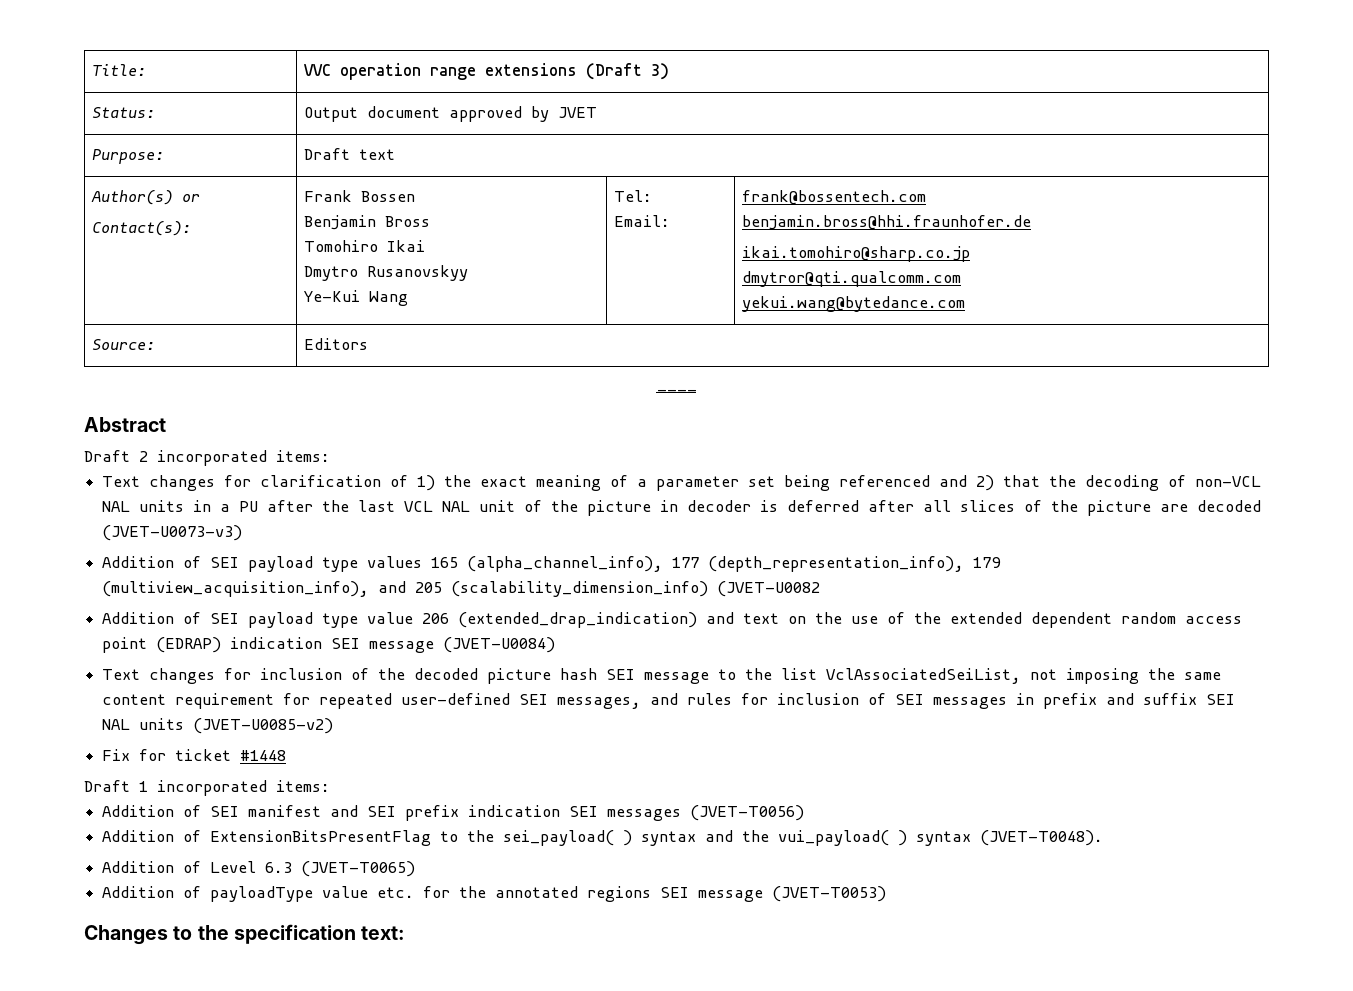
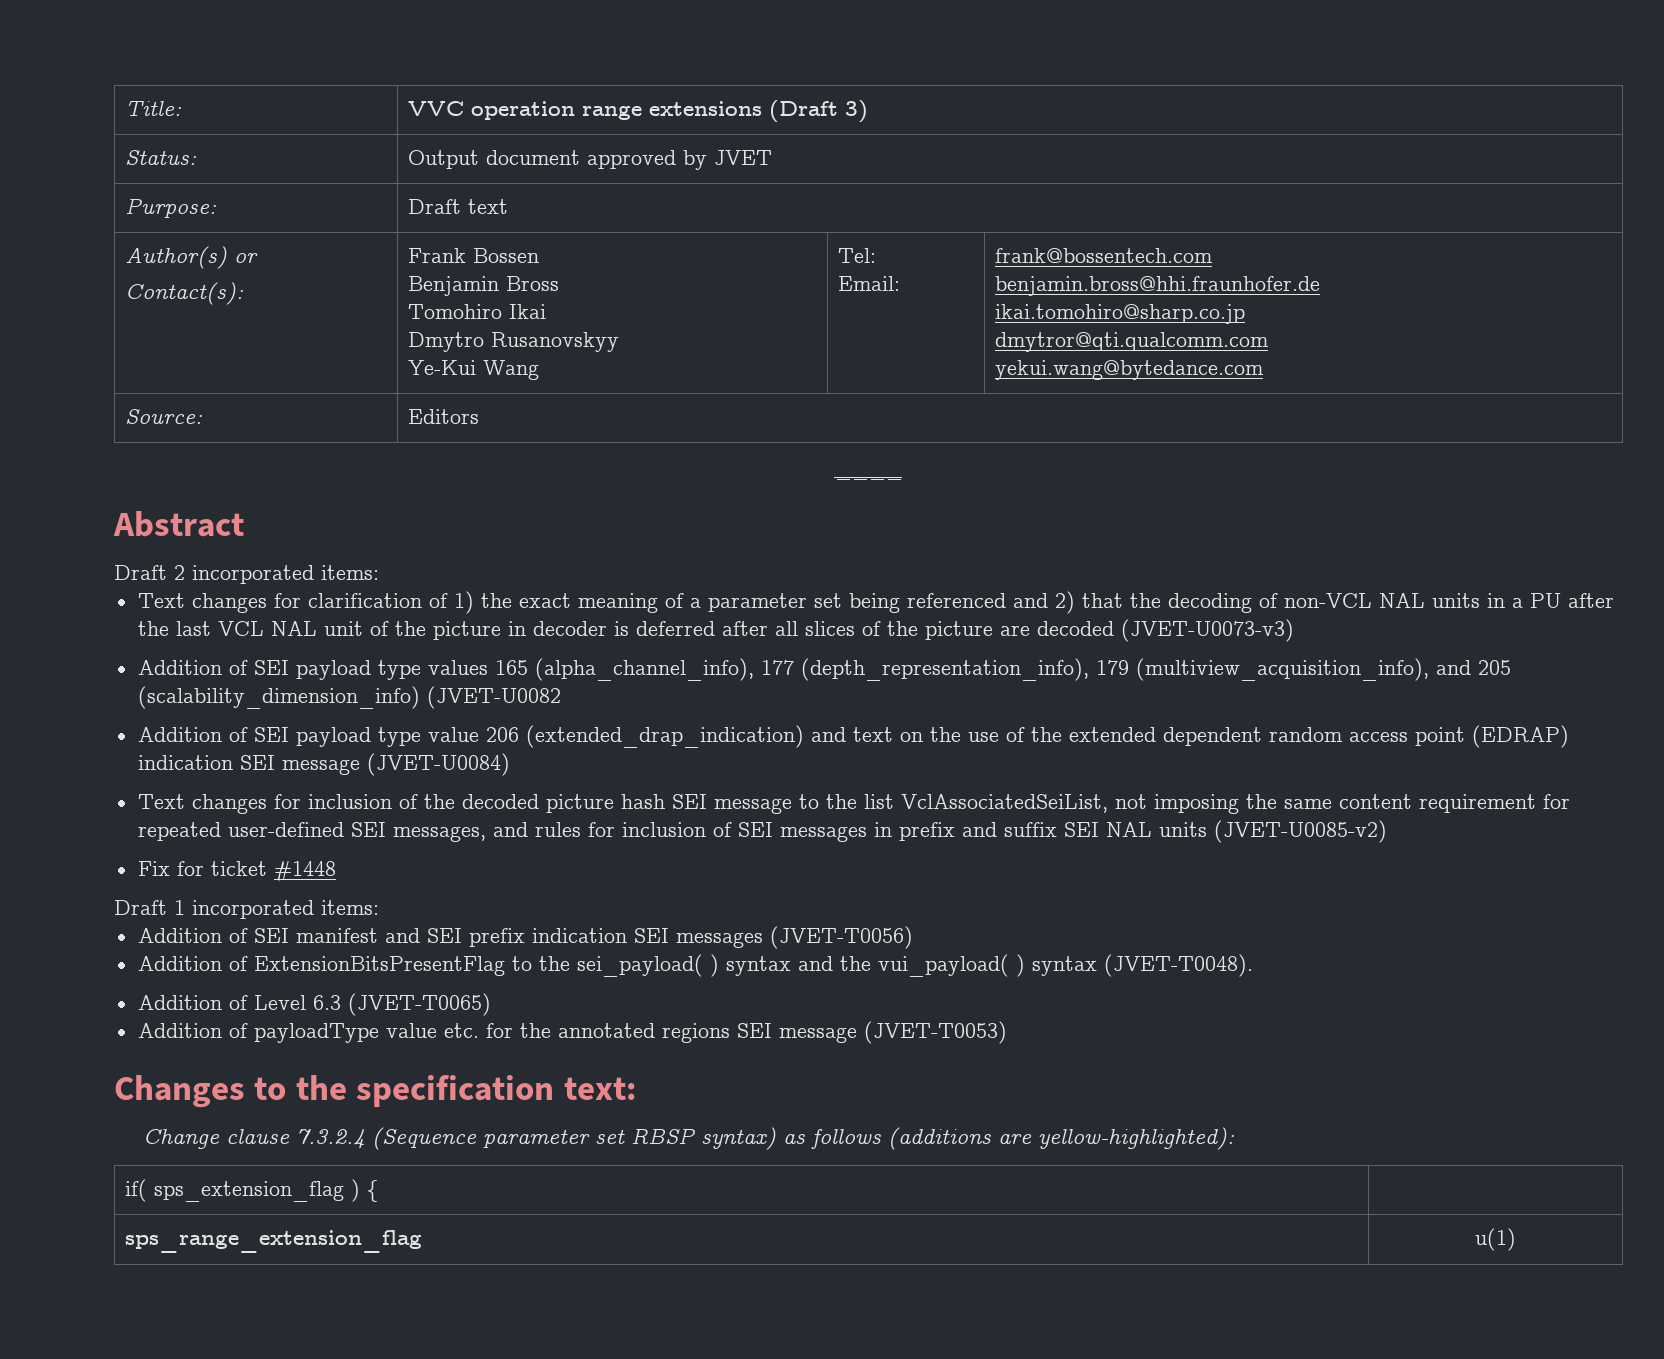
+ Change clause 7.3.2.4 (Sequence parameter set RBSP syntax) as follows (additions are yellow-highlighted):
+ if( sps_extension_flag ) { |
+ sps_range_extension_flag | u(1)

